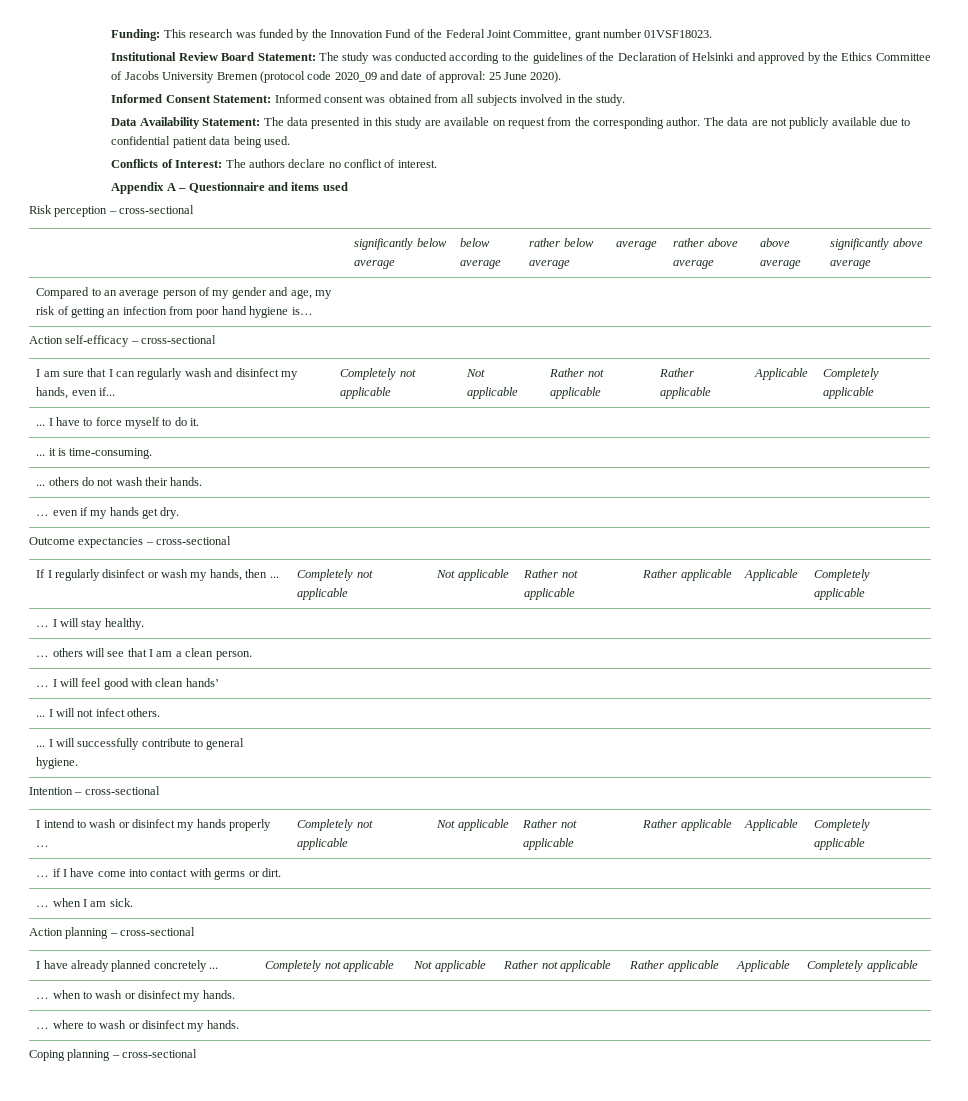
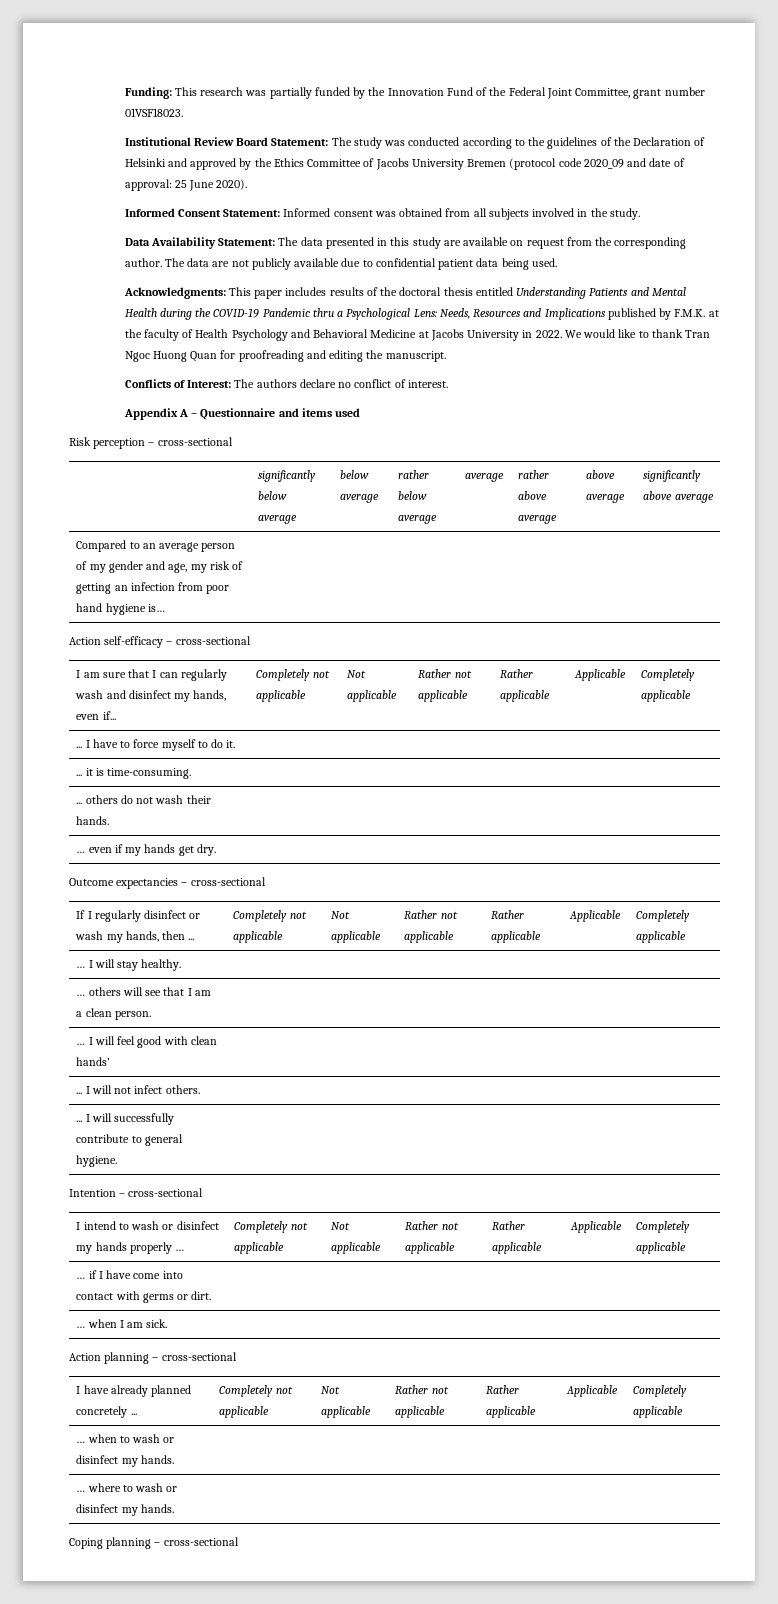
- Funding: This research was funded by the Innovation Fund of the Federal Joint Committee, grant number 01VSF18023.
+ Funding: This research was partially funded by the Innovation Fund of the Federal Joint Committee, grant number 01VSF18023.
+ Acknowledgments: This paper includes results of the doctoral thesis entitled Understanding Patients and Mental Health during the COVID-19 Pandemic thru a Psychological Lens: Needs, Resources and Implications published by F.M.K. at the faculty of Health Psychology and Behavioral Medicine at Jacobs University in 2022. We would like to thank Tran Ngoc Huong Quan for proofreading and editing the manuscript.

